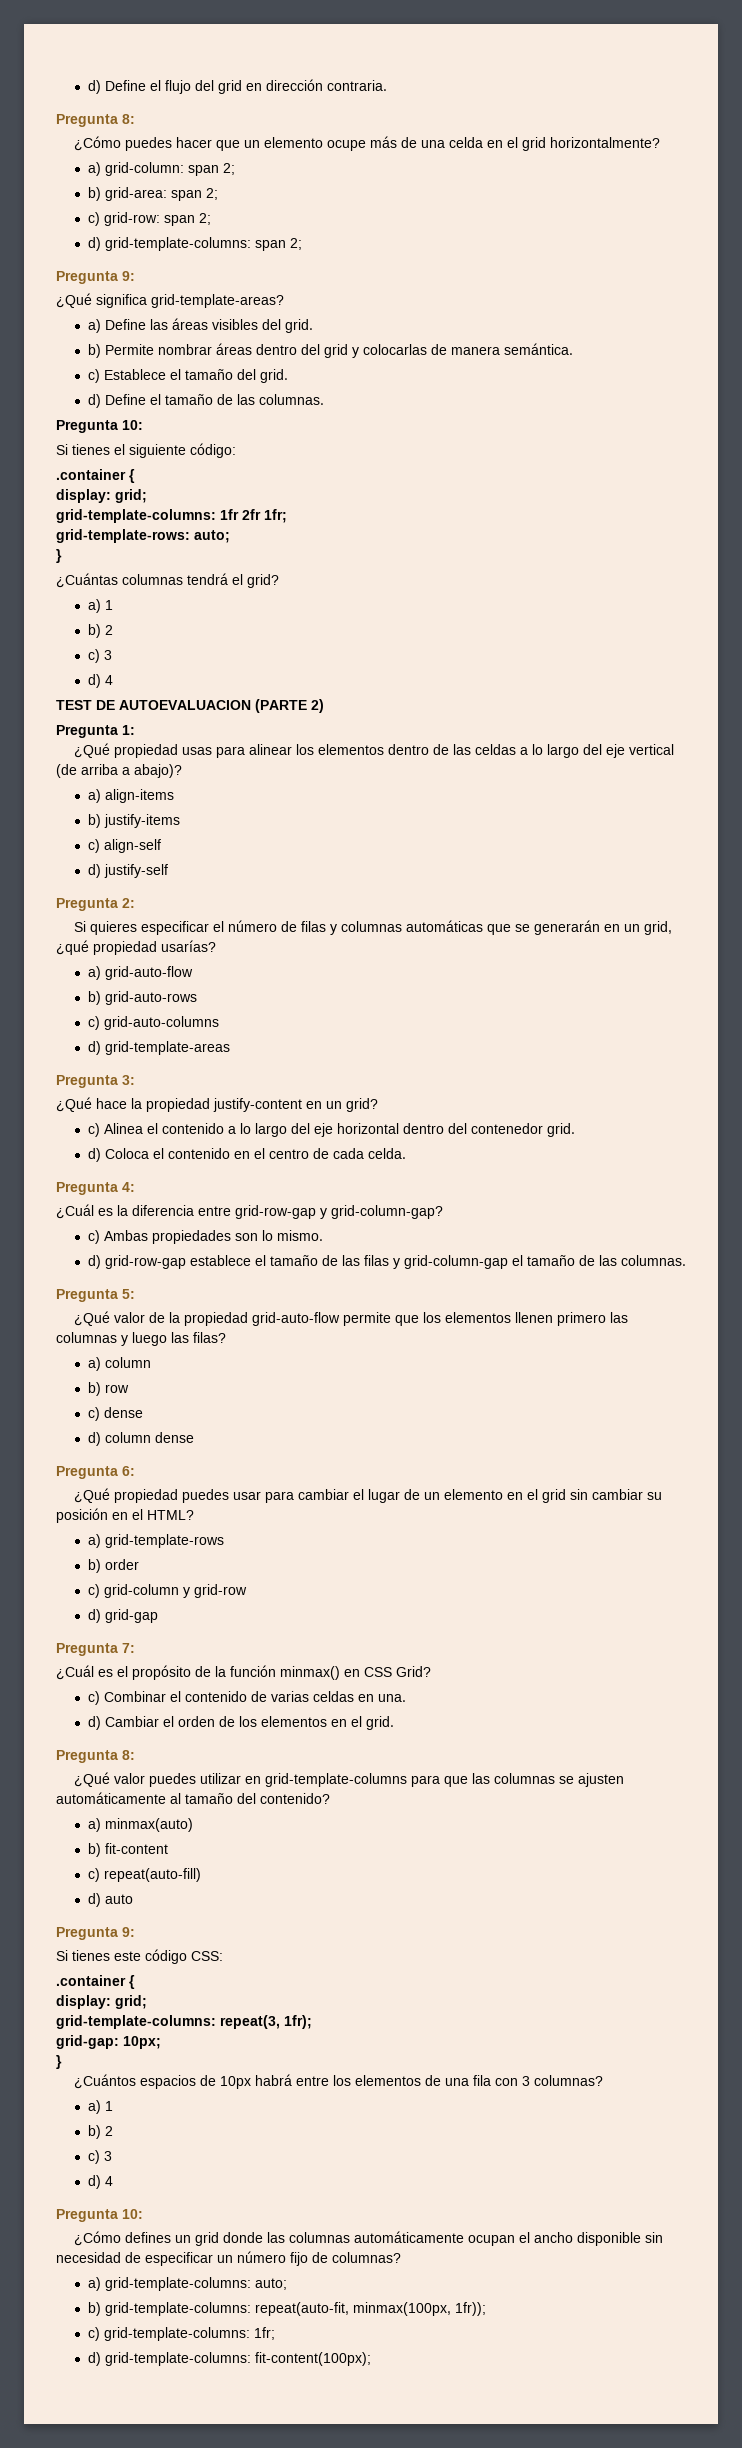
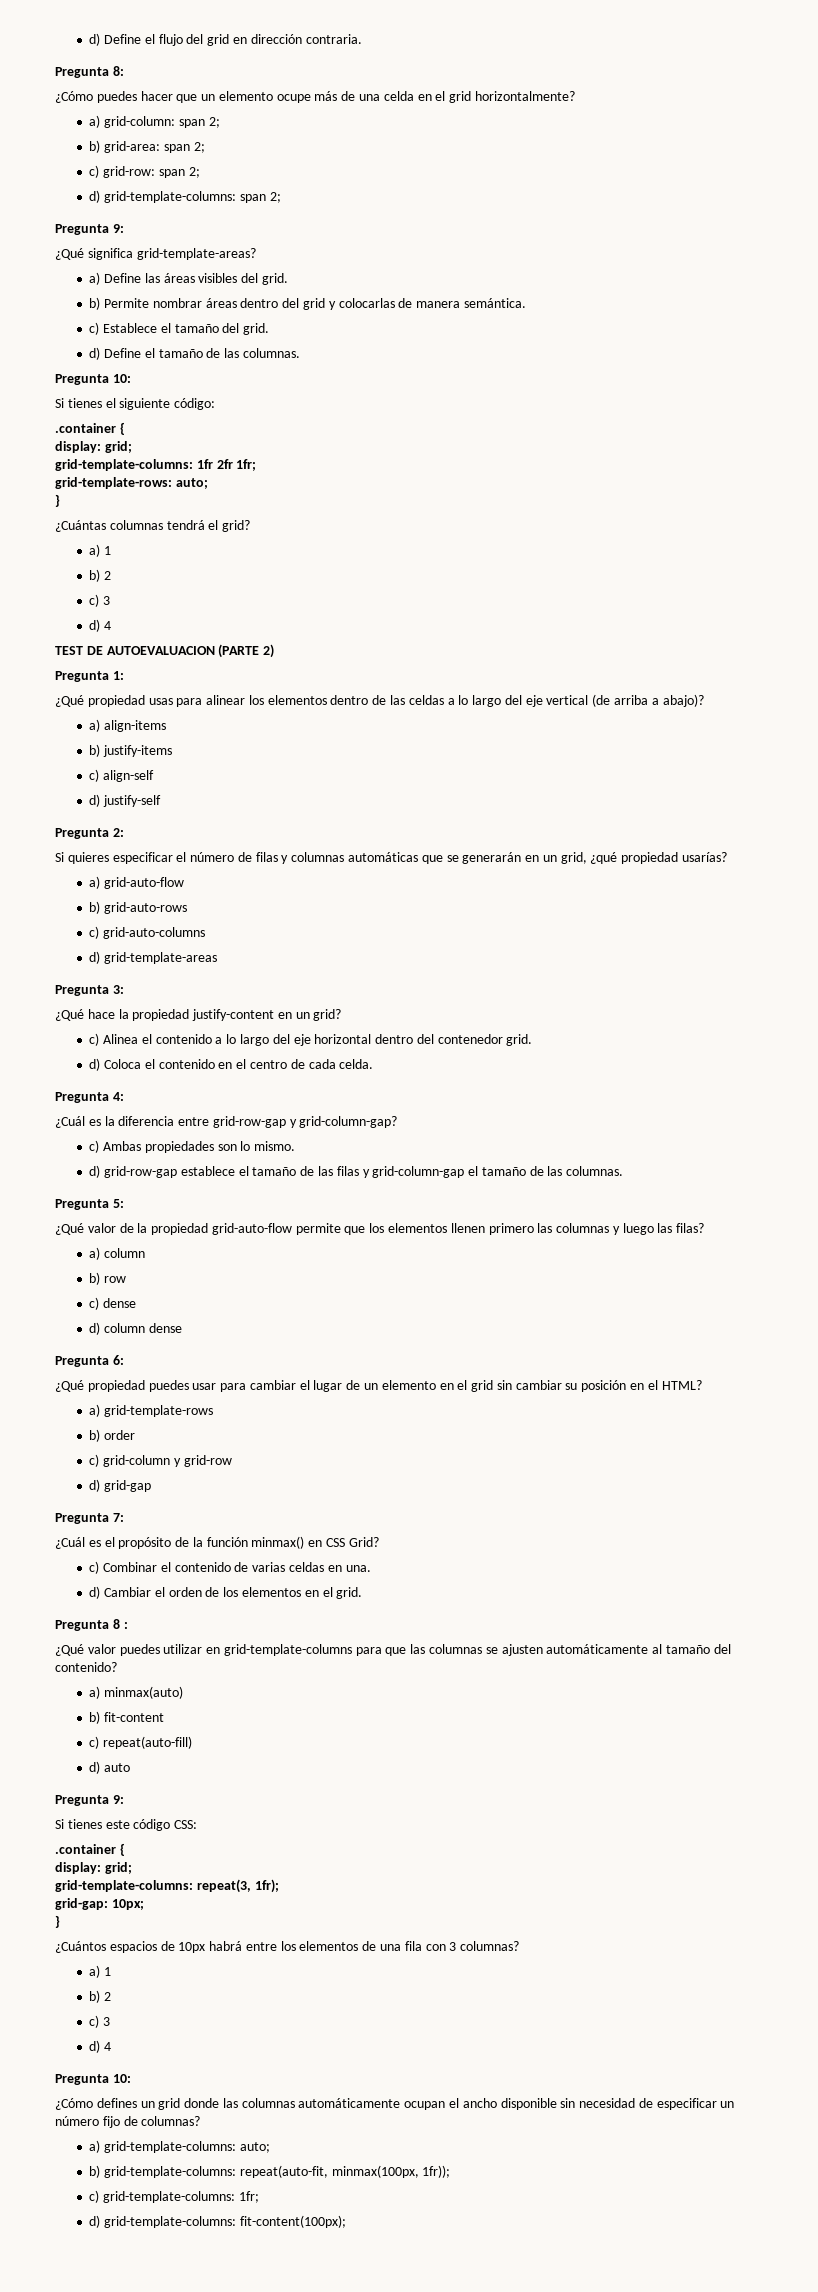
  d) Cambiar el orden de los elementos en el grid.
- Pregunta 8:
+ Pregunta 8 :

